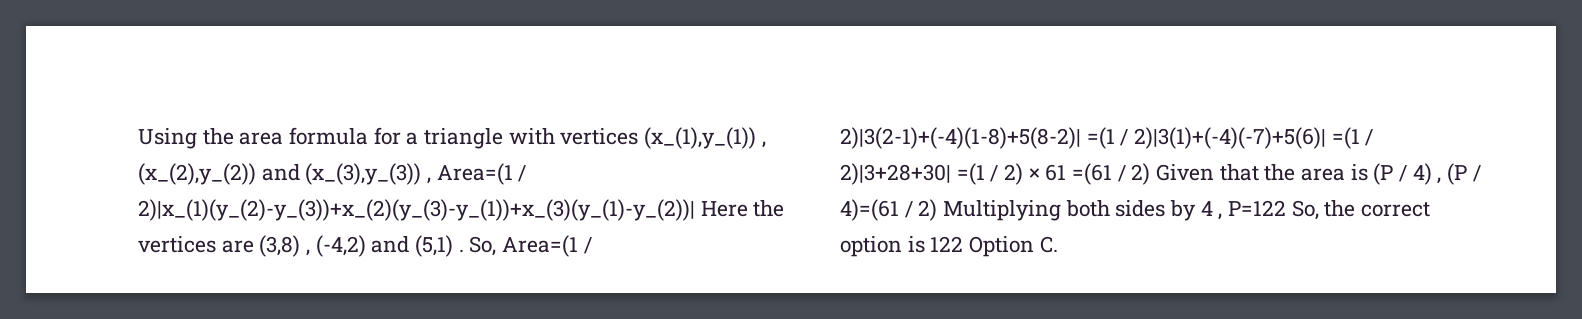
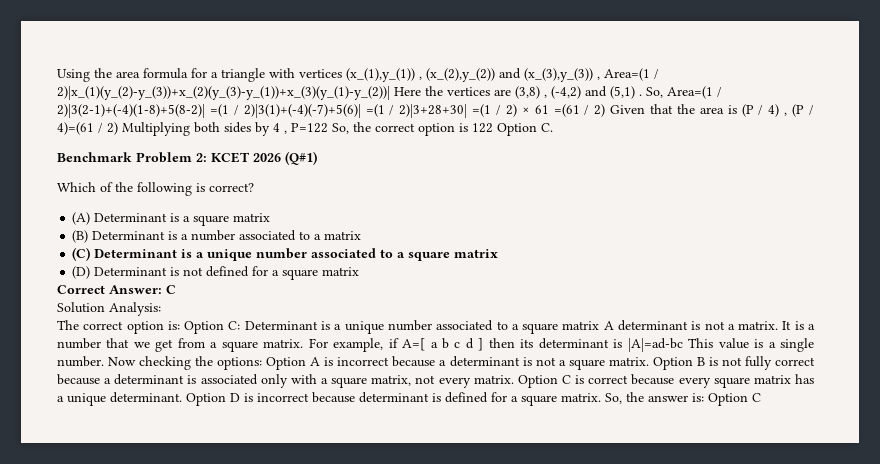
+ Benchmark Problem 2: KCET 2026 (Q#1)
+ Which of the following is correct?
+ (A) Determinant is a square matrix
+ (B) Determinant is a number associated to a matrix
+ (C) Determinant is a unique number associated to a square matrix
+ (D) Determinant is not defined for a square matrix
+ Correct Answer: C
+ Solution Analysis:
+ The correct option is: Option C: Determinant is a unique number associated to a square matrix A determinant is not a matrix. It is a number that we get from a square matrix. For example, if A=[ a b c d ] then its determinant is |A|=ad-bc This value is a single number. Now checking the options: Option A is incorrect because a determinant is not a square matrix. Option B is not fully correct because a determinant is associated only with a square matrix, not every matrix. Option C is correct because every square matrix has a unique determinant. Option D is incorrect because determinant is defined for a square matrix. So, the answer is: Option C

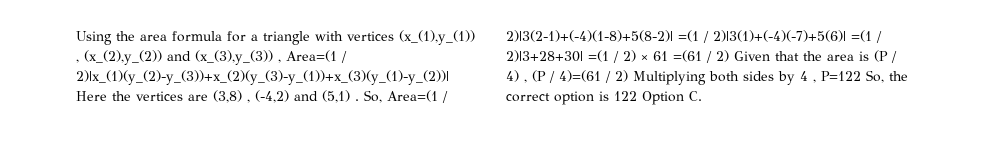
- Benchmark Problem 2: KCET 2026 (Q#1)
- Which of the following is correct?
- (A) Determinant is a square matrix
- (B) Determinant is a number associated to a matrix
- (C) Determinant is a unique number associated to a square matrix
- (D) Determinant is not defined for a square matrix
- Correct Answer: C
- Solution Analysis:
- The correct option is: Option C: Determinant is a unique number associated to a square matrix A determinant is not a matrix. It is a number that we get from a square matrix. For example, if A=[ a b c d ] then its determinant is |A|=ad-bc This value is a single number. Now checking the options: Option A is incorrect because a determinant is not a square matrix. Option B is not fully correct because a determinant is associated only with a square matrix, not every matrix. Option C is correct because every square matrix has a unique determinant. Option D is incorrect because determinant is defined for a square matrix. So, the answer is: Option C

